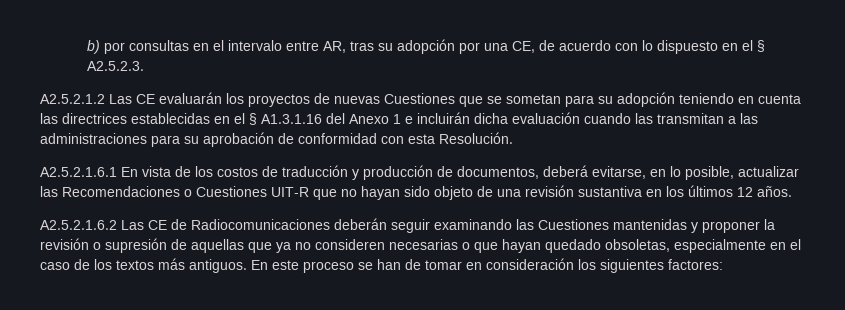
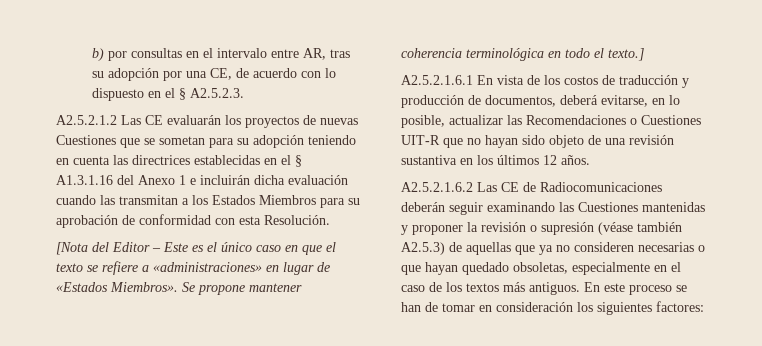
- A2.5.2.1.2 Las CE evaluarán los proyectos de nuevas Cuestiones que se sometan para su adopción teniendo en cuenta las directrices establecidas en el § A1.3.1.16 del Anexo 1 e incluirán dicha evaluación cuando las transmitan a las administraciones para su aprobación de conformidad con esta Resolución.
+ A2.5.2.1.2 Las CE evaluarán los proyectos de nuevas Cuestiones que se sometan para su adopción teniendo en cuenta las directrices establecidas en el § A1.3.1.16 del Anexo 1 e incluirán dicha evaluación cuando las transmitan a los Estados Miembros para su aprobación de conformidad con esta Resolución.
+ [Nota del Editor – Este es el único caso en que el texto se refiere a «administraciones» en lugar de «Estados Miembros». Se propone mantener coherencia terminológica en todo el texto.]
- A2.5.2.1.6.2 Las CE de Radiocomunicaciones deberán seguir examinando las Cuestiones mantenidas y proponer la revisión o supresión de aquellas que ya no consideren necesarias o que hayan quedado obsoletas, especialmente en el caso de los textos más antiguos.
+ A2.5.2.1.6.2 Las CE de Radiocomunicaciones deberán seguir examinando las Cuestiones mantenidas y proponer la revisión o supresión (véase también A2.5.3) de aquellas que ya no consideren necesarias o que hayan quedado obsoletas, especialmente en el caso de los textos más antiguos.

